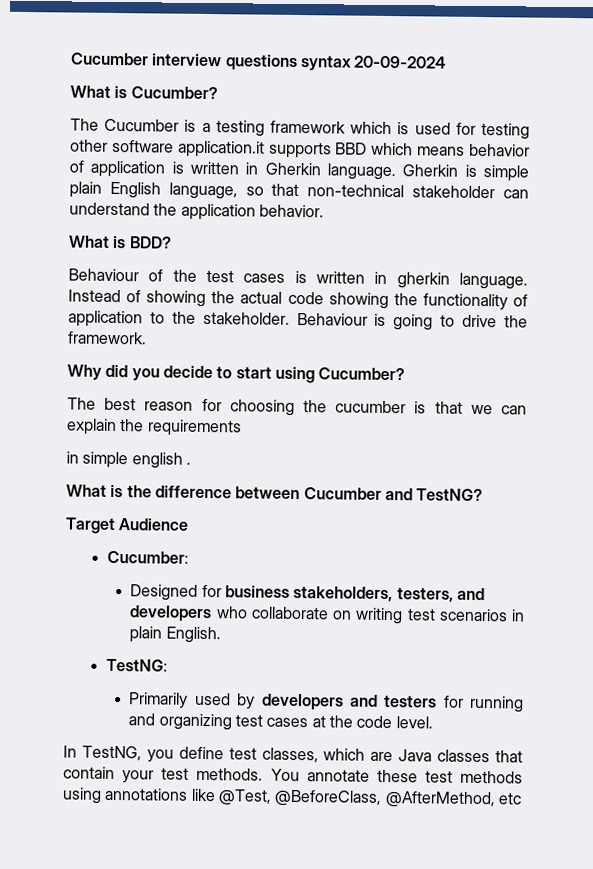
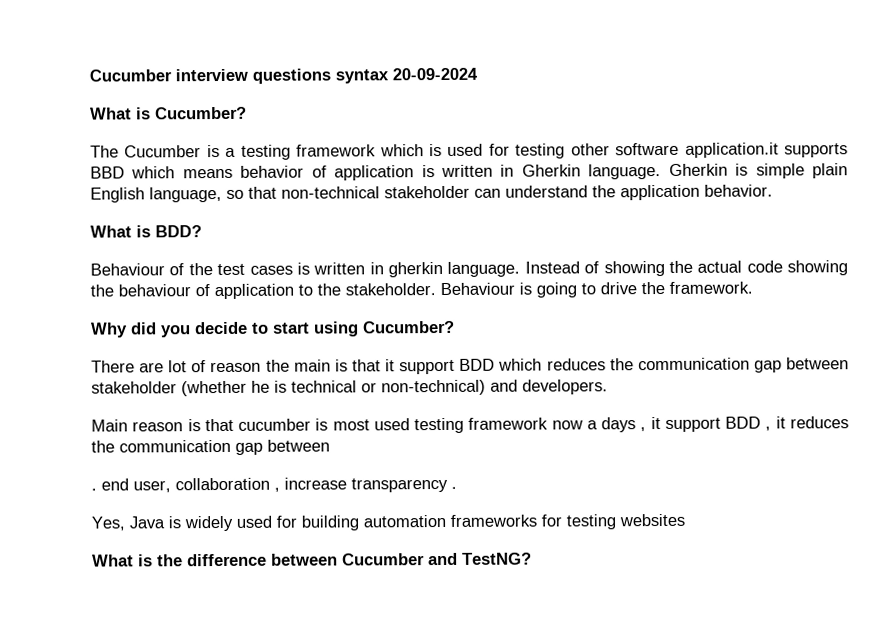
- Instead of showing the actual code showing the functionality of application to the stakeholder.
+ Instead of showing the actual code showing the behaviour of application to the stakeholder.
- The best reason for choosing the cucumber is that we can explain the requirements
- in simple english .
+ There are lot of reason the main is that it support BDD which reduces the communication gap between stakeholder (whether he is technical or non-technical) and developers.
+ Main reason is that cucumber is most used testing framework now a days , it support BDD , it reduces the communication gap between
+ . end user, collaboration , increase transparency .
+ Yes, Java is widely used for building automation frameworks for testing websites
- Target Audience
- Cucumber:
- Designed for business stakeholders, testers, and developers who collaborate on writing test scenarios in plain English.
- TestNG:
- Primarily used by developers and testers for running and organizing test cases at the code level.
- In TestNG, you define test classes, which are Java classes that contain your test methods. You annotate these test methods using annotations like @Test, @BeforeClass, @AfterMethod, etc

